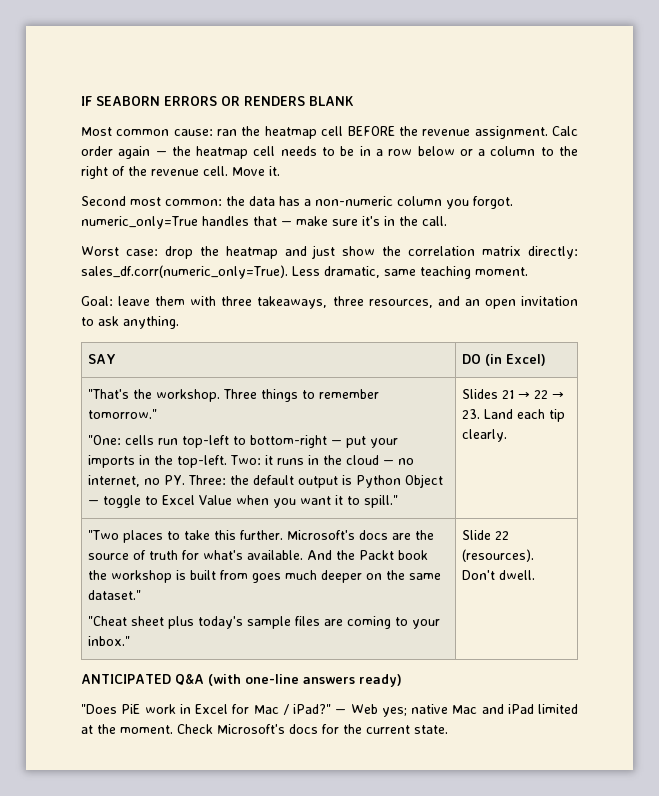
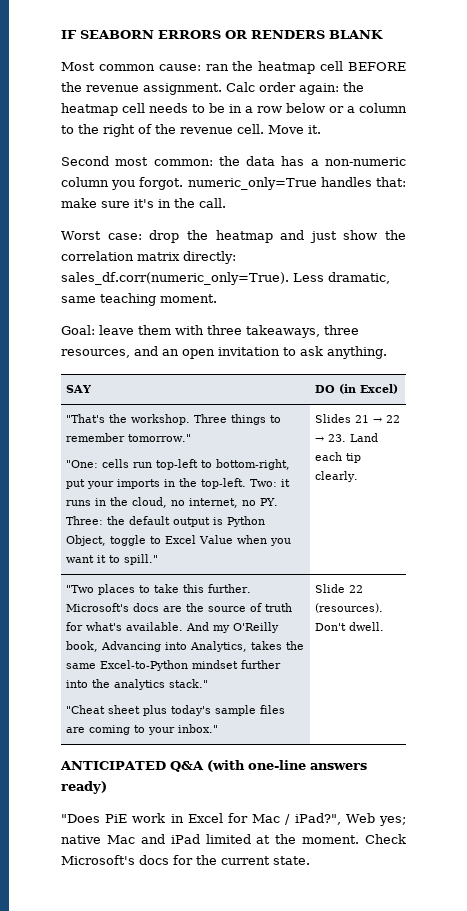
- Calc order again — the heatmap cell needs to be in a row below or a column to the right of the revenue cell.
+ Calc order again: the heatmap cell needs to be in a row below or a column to the right of the revenue cell.
- Second most common: the data has a non-numeric column you forgot. numeric_only=True handles that — make sure it's in the call.
+ Second most common: the data has a non-numeric column you forgot. numeric_only=True handles that: make sure it's in the call.
- "One: cells run top-left to bottom-right — put your imports in the top-left.
+ "One: cells run top-left to bottom-right, put your imports in the top-left.
- Two: it runs in the cloud — no internet, no PY. Three: the default output is Python Object — toggle to Excel Value when you want it to spill."
+ Two: it runs in the cloud, no internet, no PY. Three: the default output is Python Object, toggle to Excel Value when you want it to spill."
- And the Packt book the workshop is built from goes much deeper on the same dataset."
+ And my O'Reilly book, Advancing into Analytics, takes the same Excel-to-Python mindset further into the analytics stack."
- "Does PiE work in Excel for Mac / iPad?" — Web yes; native Mac and iPad limited at the moment.
+ "Does PiE work in Excel for Mac / iPad?", Web yes; native Mac and iPad limited at the moment.

